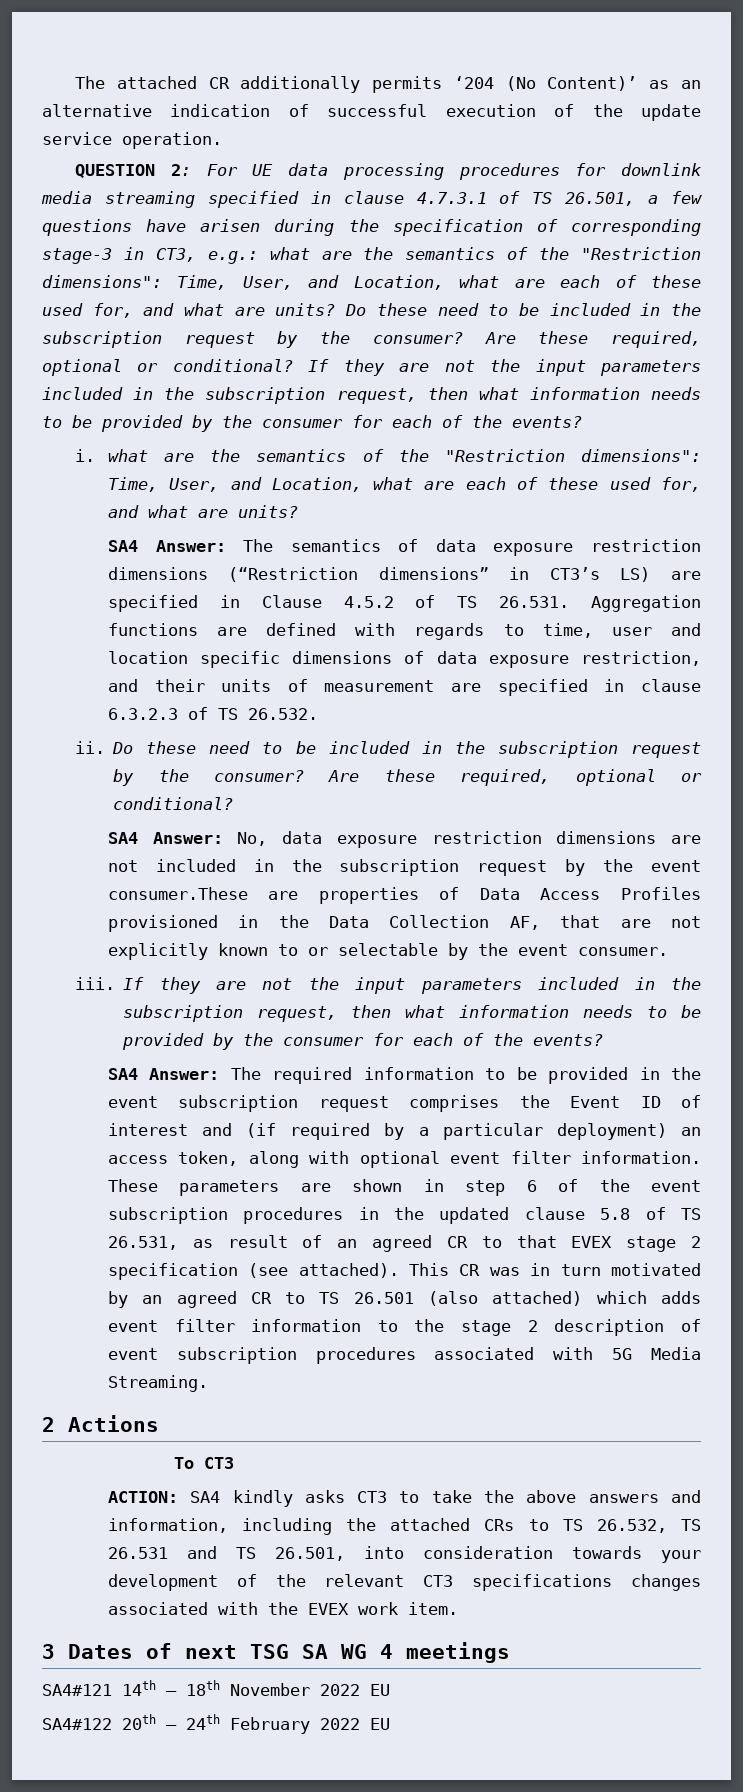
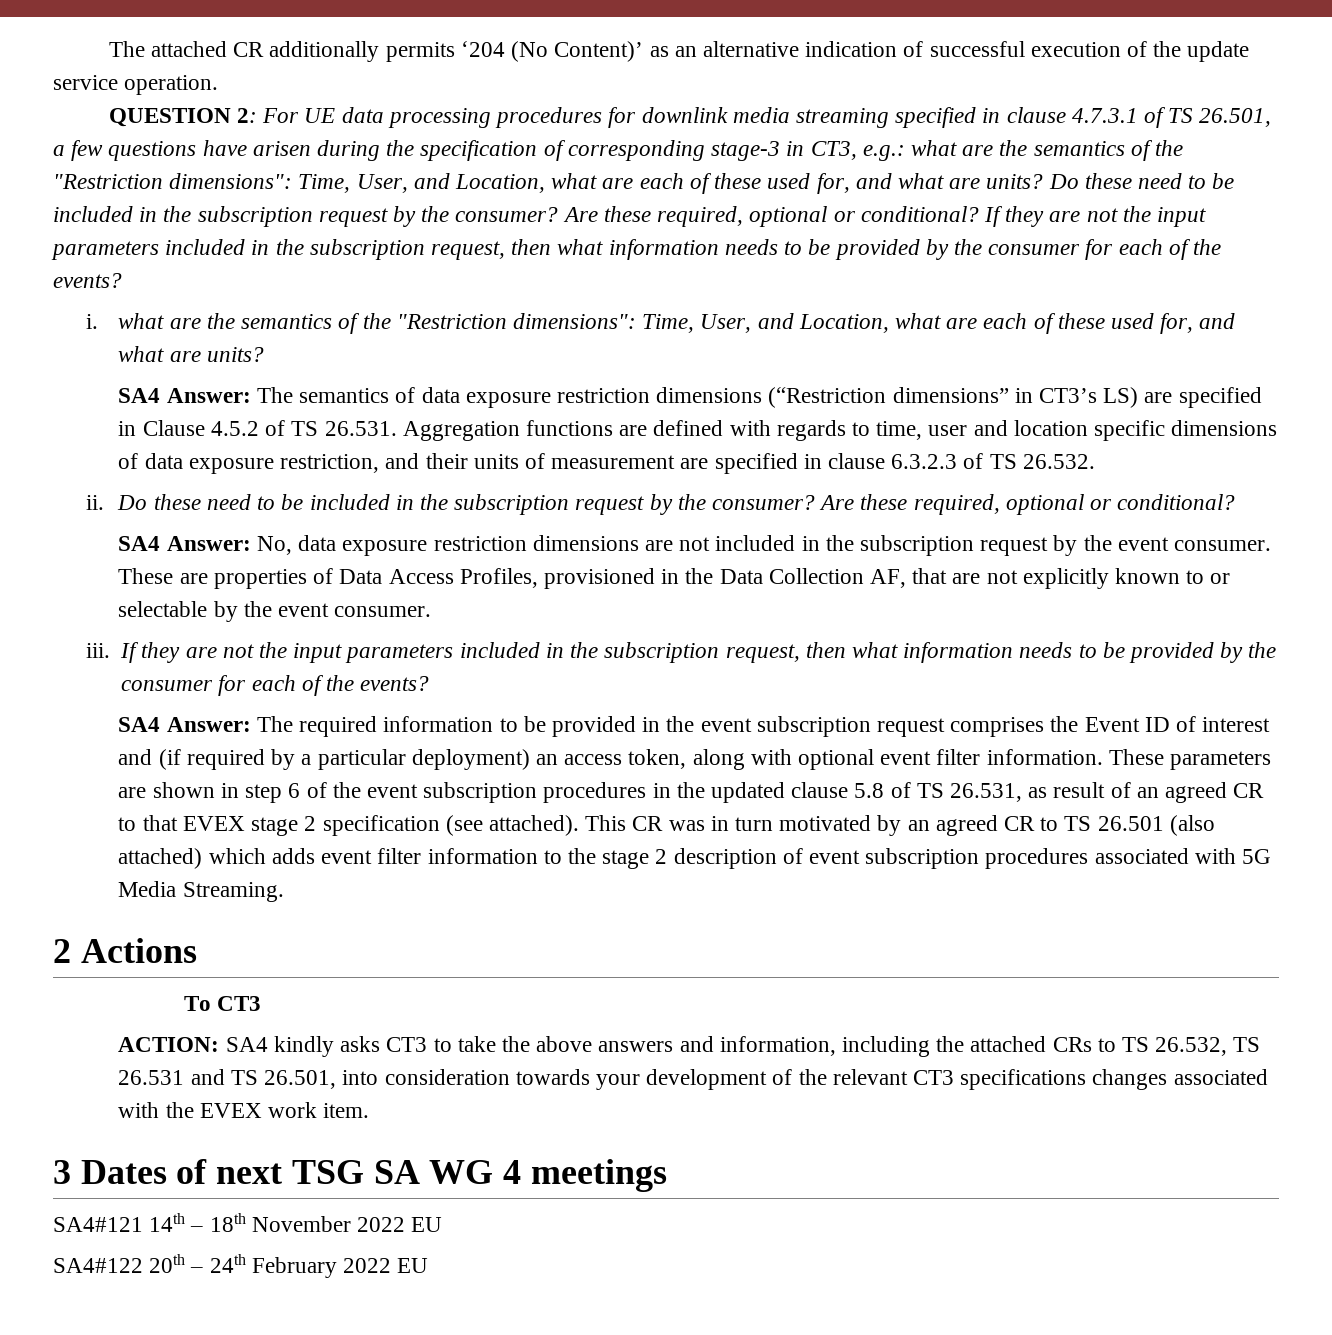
- SA4 Answer: No, data exposure restriction dimensions are not included in the subscription request by the event consumer.These are properties of Data Access Profiles provisioned in the Data Collection AF, that are not explicitly known to or selectable by the event consumer.
+ SA4 Answer: No, data exposure restriction dimensions are not included in the subscription request by the event consumer. These are properties of Data Access Profiles, provisioned in the Data Collection AF, that are not explicitly known to or selectable by the event consumer.

